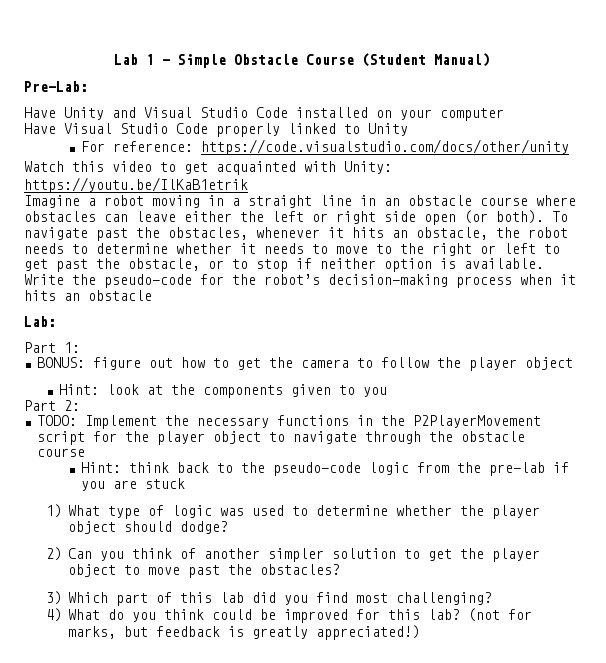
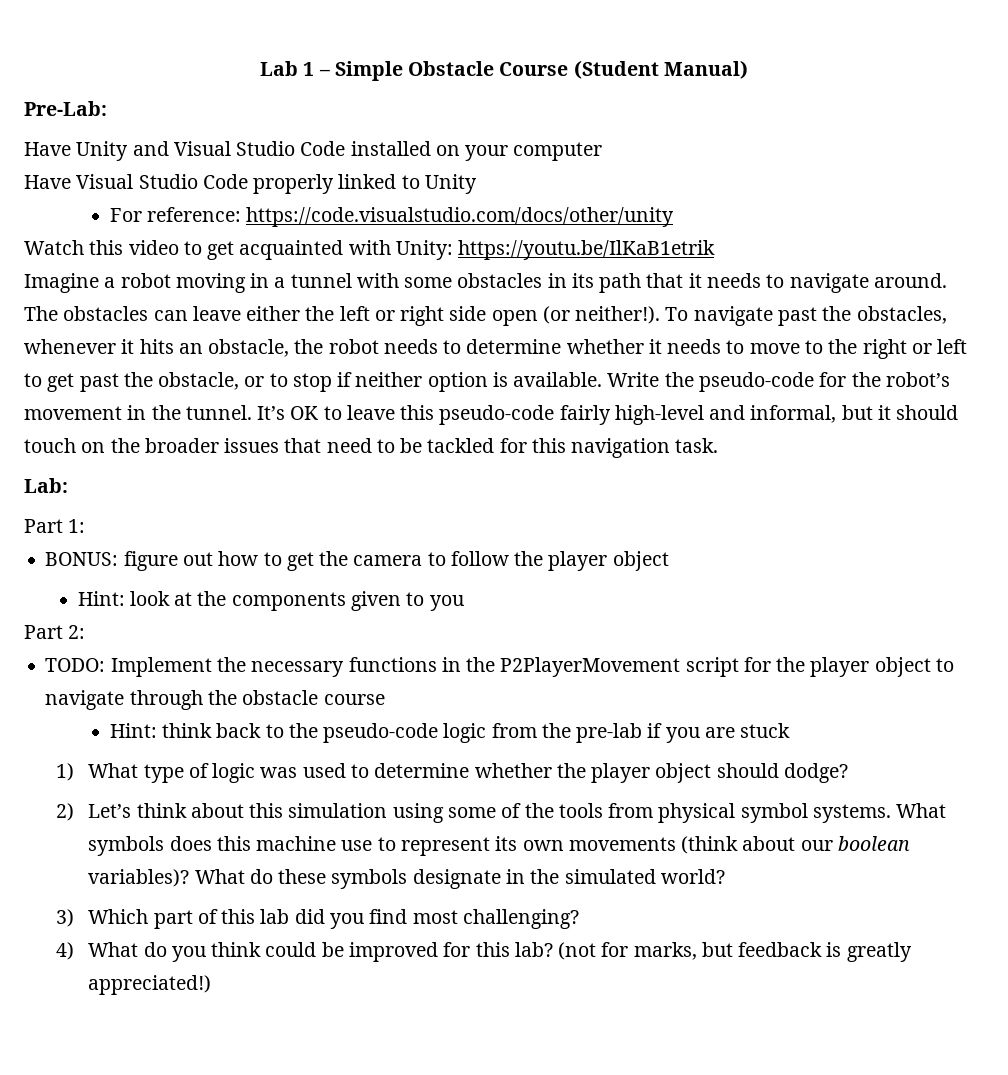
- Imagine a robot moving in a straight line in an obstacle course where obstacles can leave either the left or right side open (or both).
+ Imagine a robot moving in a tunnel with some obstacles in its path that it needs to navigate around. The obstacles can leave either the left or right side open (or neither!).
- Write the pseudo-code for the robot’s decision-making process when it hits an obstacle
+ Write the pseudo-code for the robot’s movement in the tunnel. It’s OK to leave this pseudo-code fairly high-level and informal, but it should touch on the broader issues that need to be tackled for this navigation task.
- 2) Can you think of another simpler solution to get the player object to move past the obstacles?
+ 2) Let’s think about this simulation using some of the tools from physical symbol systems. What symbols does this machine use to represent its own movements (think about our boolean variables)? What do these symbols designate in the simulated world?

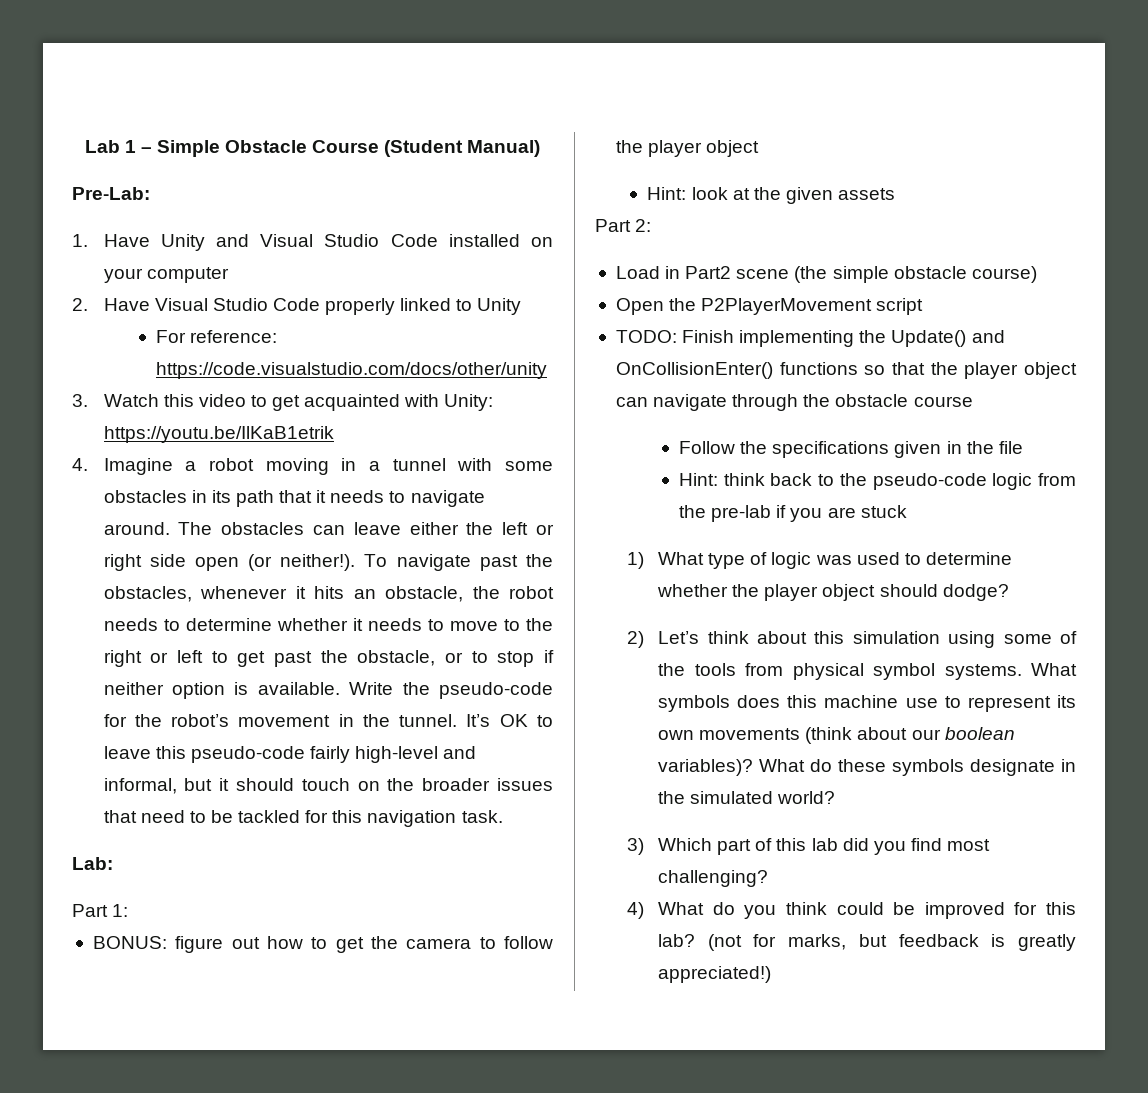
- Have Unity and Visual Studio Code installed on your computer
+ 1. Have Unity and Visual Studio Code installed on your computer
- Have Visual Studio Code properly linked to Unity
+ 2. Have Visual Studio Code properly linked to Unity
- Watch this video to get acquainted with Unity: https://youtu.be/IlKaB1etrik
+ 3. Watch this video to get acquainted with Unity: https://youtu.be/IlKaB1etrik
- Imagine a robot moving in a tunnel with some obstacles in its path that it needs to navigate around.
+ 4. Imagine a robot moving in a tunnel with some obstacles in its path that it needs to navigate around.
- Hint: look at the components given to you
+ Hint: look at the given assets
  Part 2:
- TODO: Implement the necessary functions in the P2PlayerMovement script for the player object to navigate through the obstacle course
+ Load in Part2 scene (the simple obstacle course)
+ Open the P2PlayerMovement script
+ TODO: Finish implementing the Update() and OnCollisionEnter() functions so that the player object can navigate through the obstacle course
+ Follow the specifications given in the file

